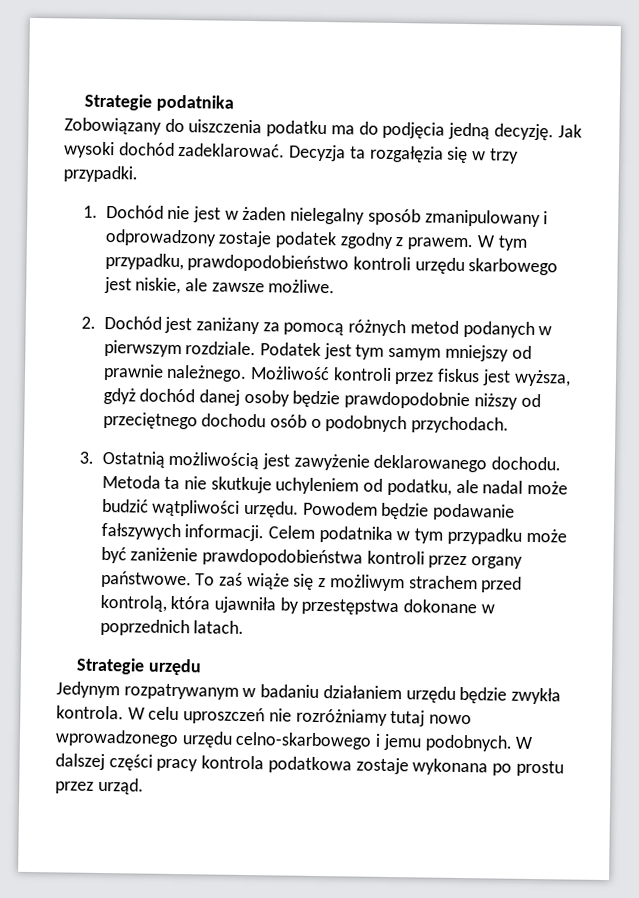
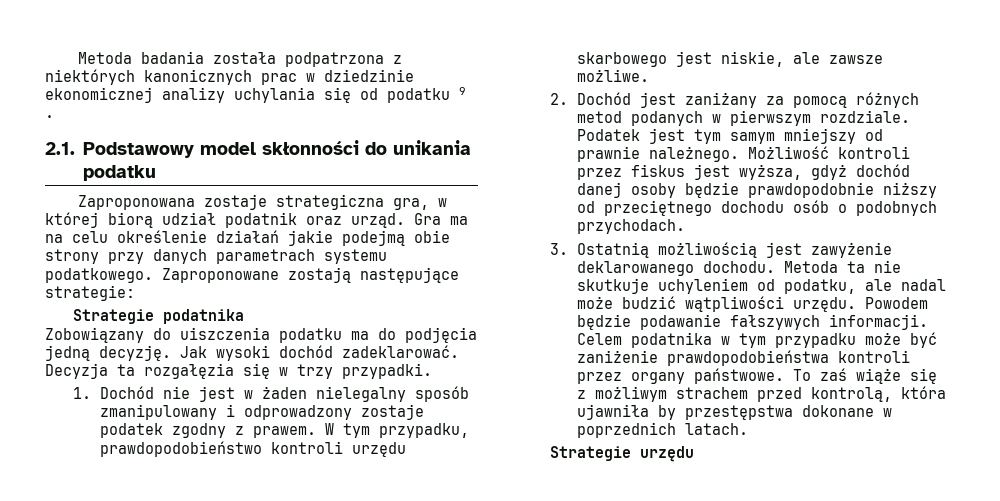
+ Metoda badania została podpatrzona z niektórych kanonicznych prac w dziedzinie ekonomicznej analizy uchylania się od podatku 9 .
+ 2.1. Podstawowy model skłonności do unikania podatku
+ Zaproponowana zostaje strategiczna gra, w której biorą udział podatnik oraz urząd. Gra ma na celu określenie działań jakie podejmą obie strony przy danych parametrach systemu podatkowego. Zaproponowane zostają następujące strategie:
- Jedynym rozpatrywanym w badaniu działaniem urzędu będzie zwykła kontrola. W celu uproszczeń nie rozróżniamy tutaj nowo wprowadzonego urzędu celno-skarbowego i jemu podobnych. W dalszej części pracy kontrola podatkowa zostaje wykonana po prostu przez urząd.

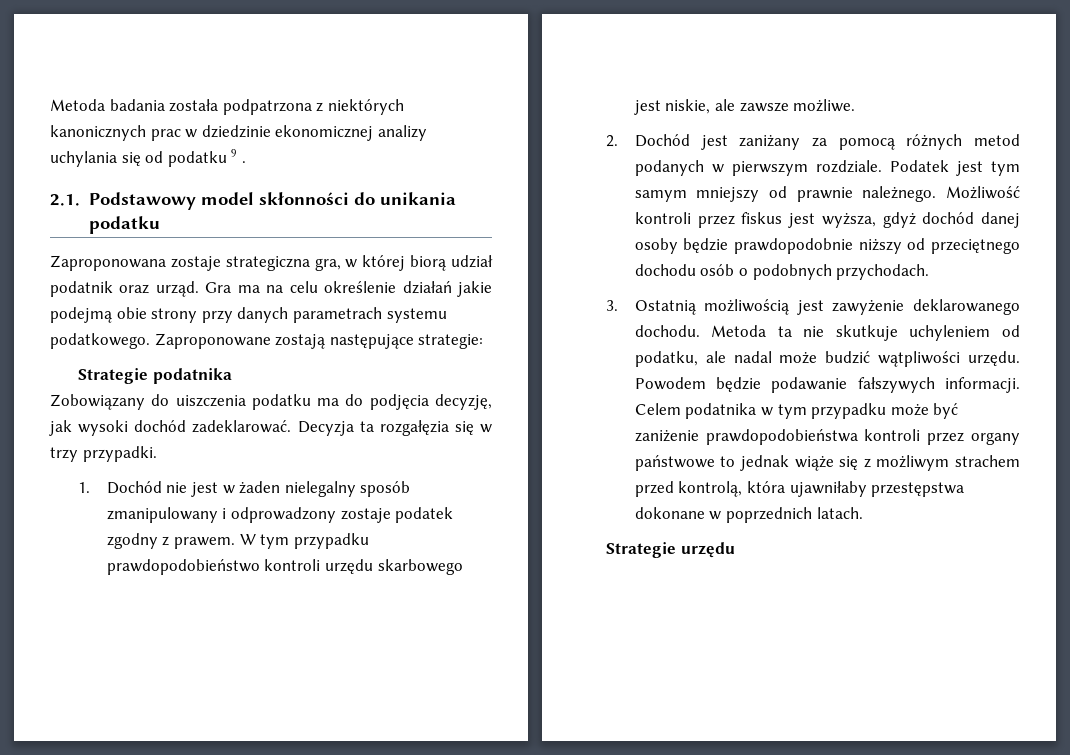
- Zobowiązany do uiszczenia podatku ma do podjęcia jedną decyzję. Jak wysoki dochód zadeklarować.
+ Zobowiązany do uiszczenia podatku ma do podjęcia decyzję, jak wysoki dochód zadeklarować.
- W tym przypadku, prawdopodobieństwo kontroli urzędu skarbowego jest niskie, ale zawsze możliwe.
+ W tym przypadku prawdopodobieństwo kontroli urzędu skarbowego jest niskie, ale zawsze możliwe.
- Celem podatnika w tym przypadku może być zaniżenie prawdopodobieństwa kontroli przez organy państwowe. To zaś wiąże się z możliwym strachem przed kontrolą, która ujawniła by przestępstwa dokonane w poprzednich latach.
+ Celem podatnika w tym przypadku może być zaniżenie prawdopodobieństwa kontroli przez organy państwowe to jednak wiąże się z możliwym strachem przed kontrolą, która ujawniłaby przestępstwa dokonane w poprzednich latach.

